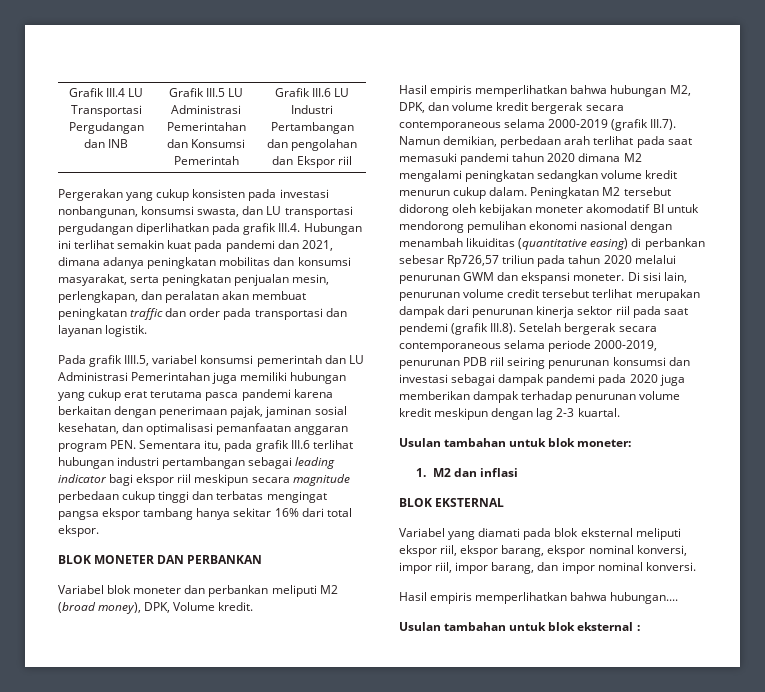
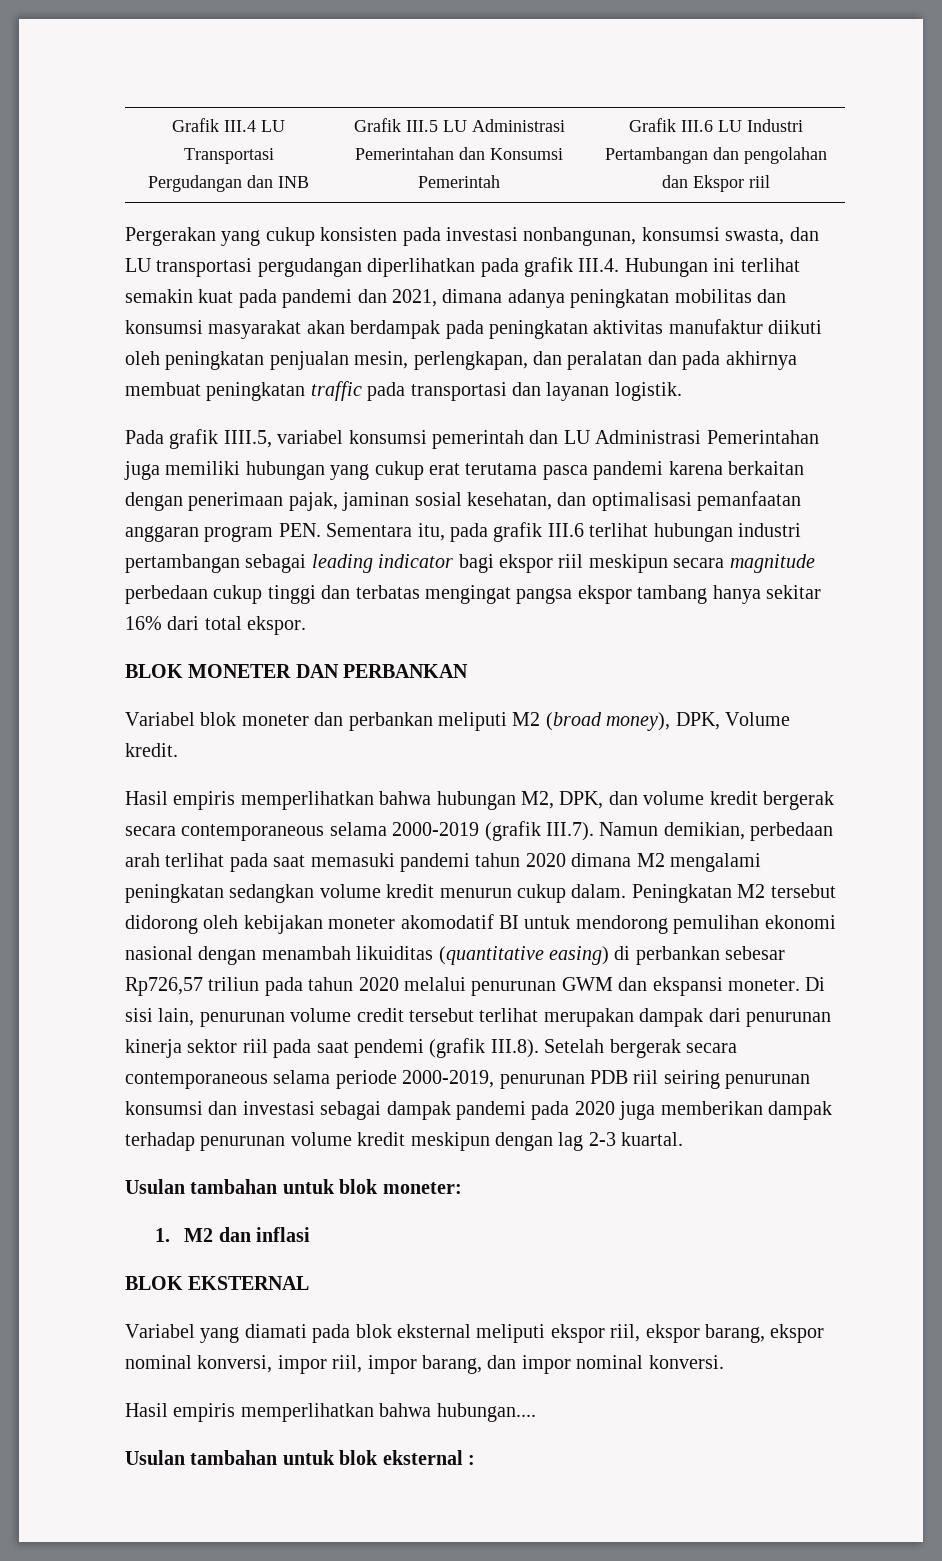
- Pergerakan yang cukup konsisten pada investasi nonbangunan, konsumsi swasta, dan LU transportasi pergudangan diperlihatkan pada grafik III.4. Hubungan ini terlihat semakin kuat pada pandemi dan 2021, dimana adanya peningkatan mobilitas dan konsumsi masyarakat, serta peningkatan penjualan mesin, perlengkapan, dan peralatan akan membuat peningkatan traffic dan order pada transportasi dan layanan logistik.
+ Pergerakan yang cukup konsisten pada investasi nonbangunan, konsumsi swasta, dan LU transportasi pergudangan diperlihatkan pada grafik III.4. Hubungan ini terlihat semakin kuat pada pandemi dan 2021, dimana adanya peningkatan mobilitas dan konsumsi masyarakat akan berdampak pada peningkatan aktivitas manufaktur diikuti oleh peningkatan penjualan mesin, perlengkapan, dan peralatan dan pada akhirnya membuat peningkatan traffic pada transportasi dan layanan logistik.

